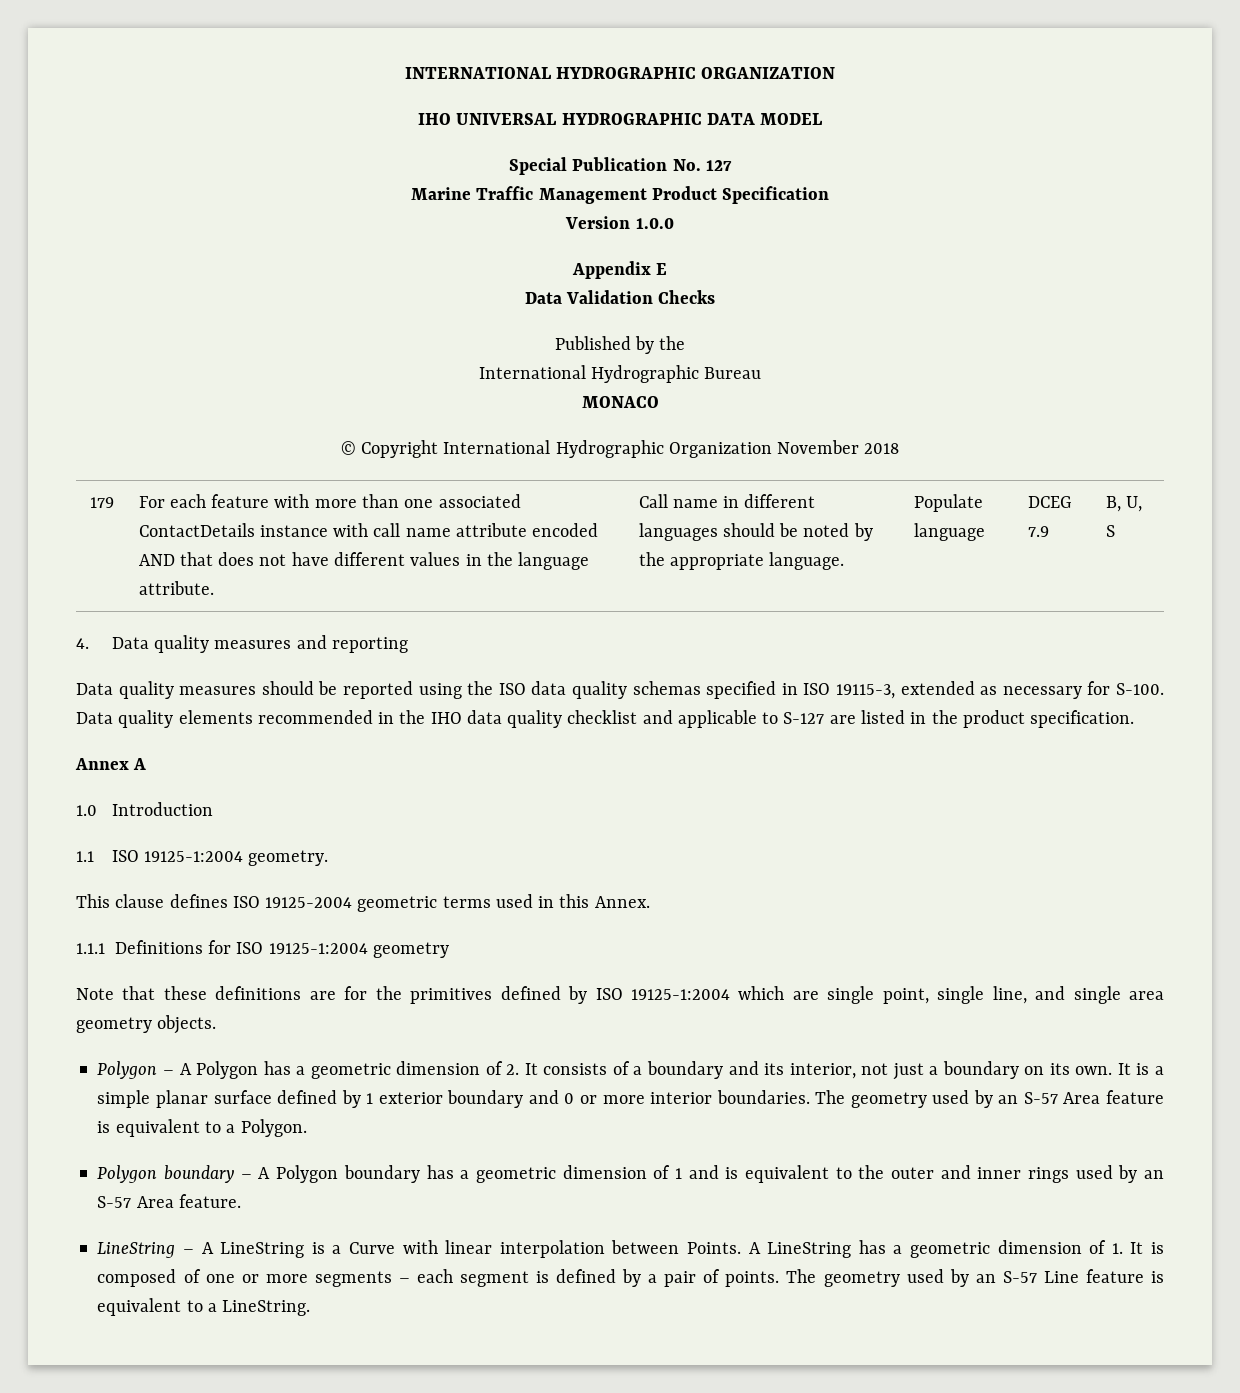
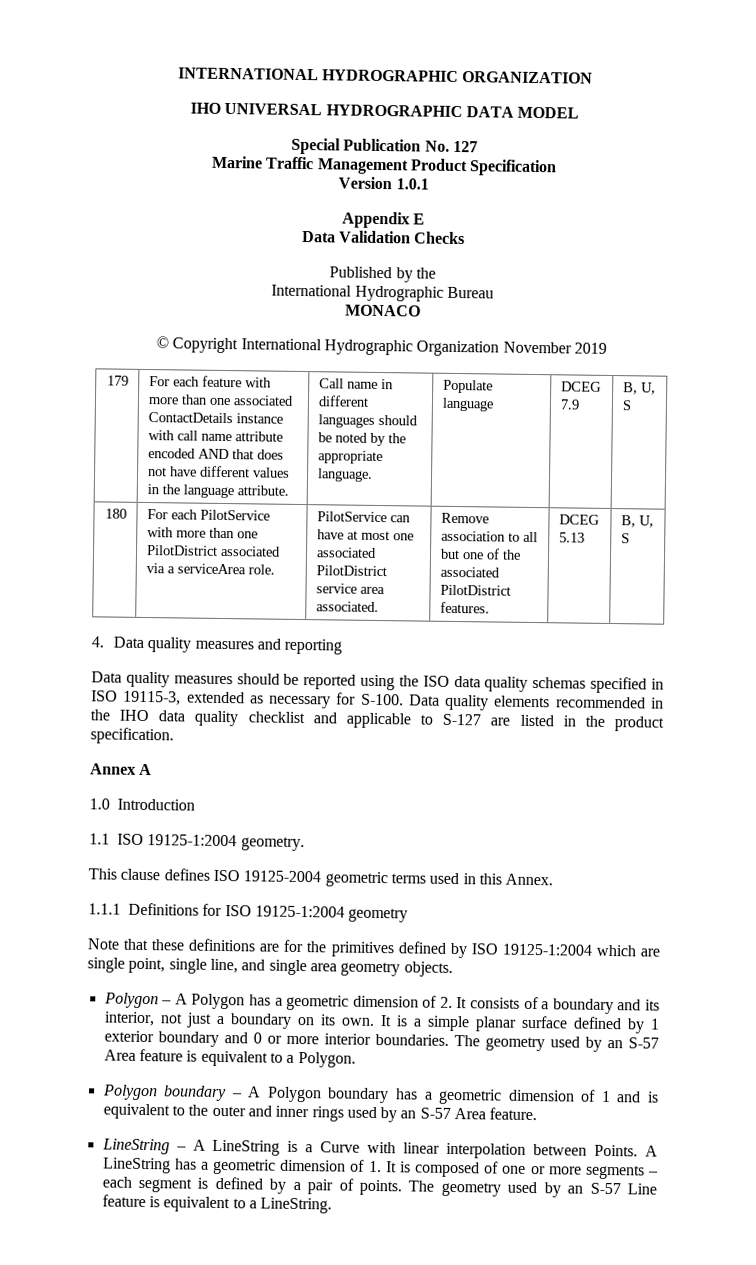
- Version 1.0.0
+ Version 1.0.1
- © Copyright International Hydrographic Organization November 2018
+ © Copyright International Hydrographic Organization November 2019
+ 180 | For each PilotService with more than one PilotDistrict associated via a serviceArea role. | PilotService can have at most one associated PilotDistrict service area associated. | Remove association to all but one of the associated PilotDistrict features. | DCEG 5.13 | B, U, S

